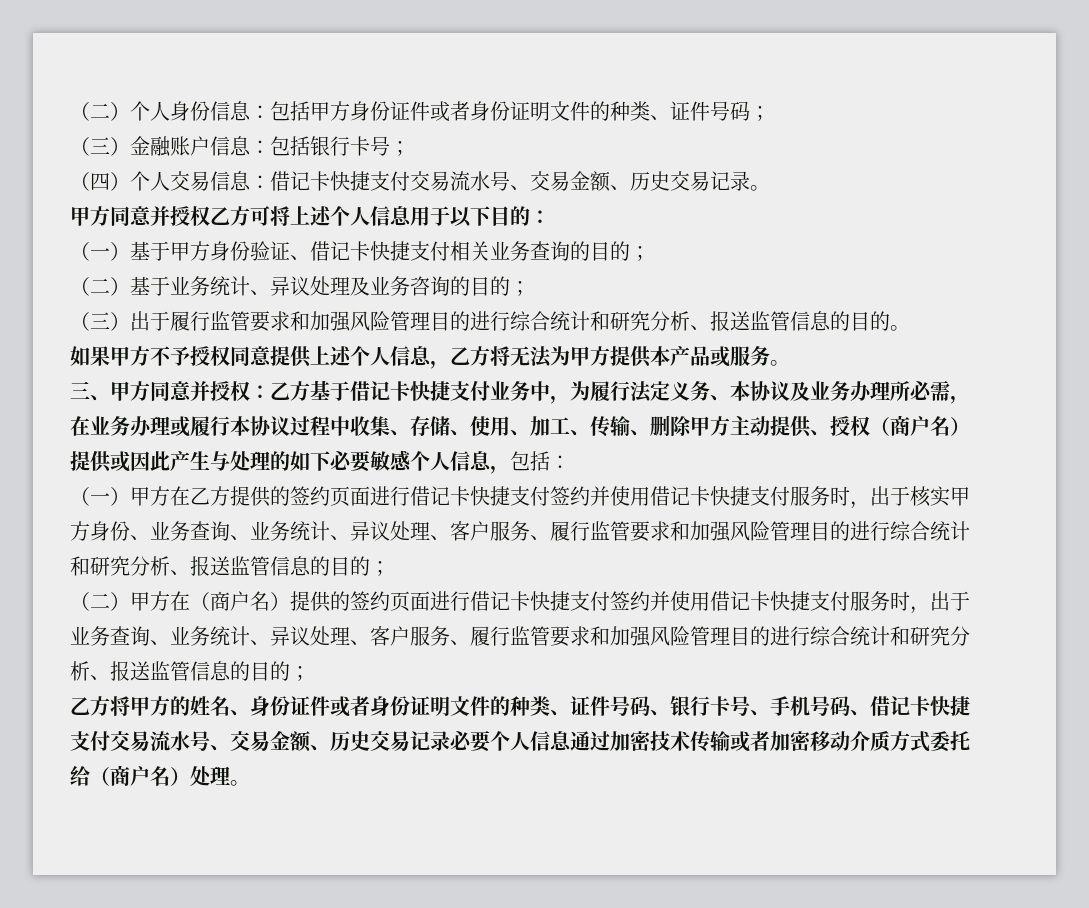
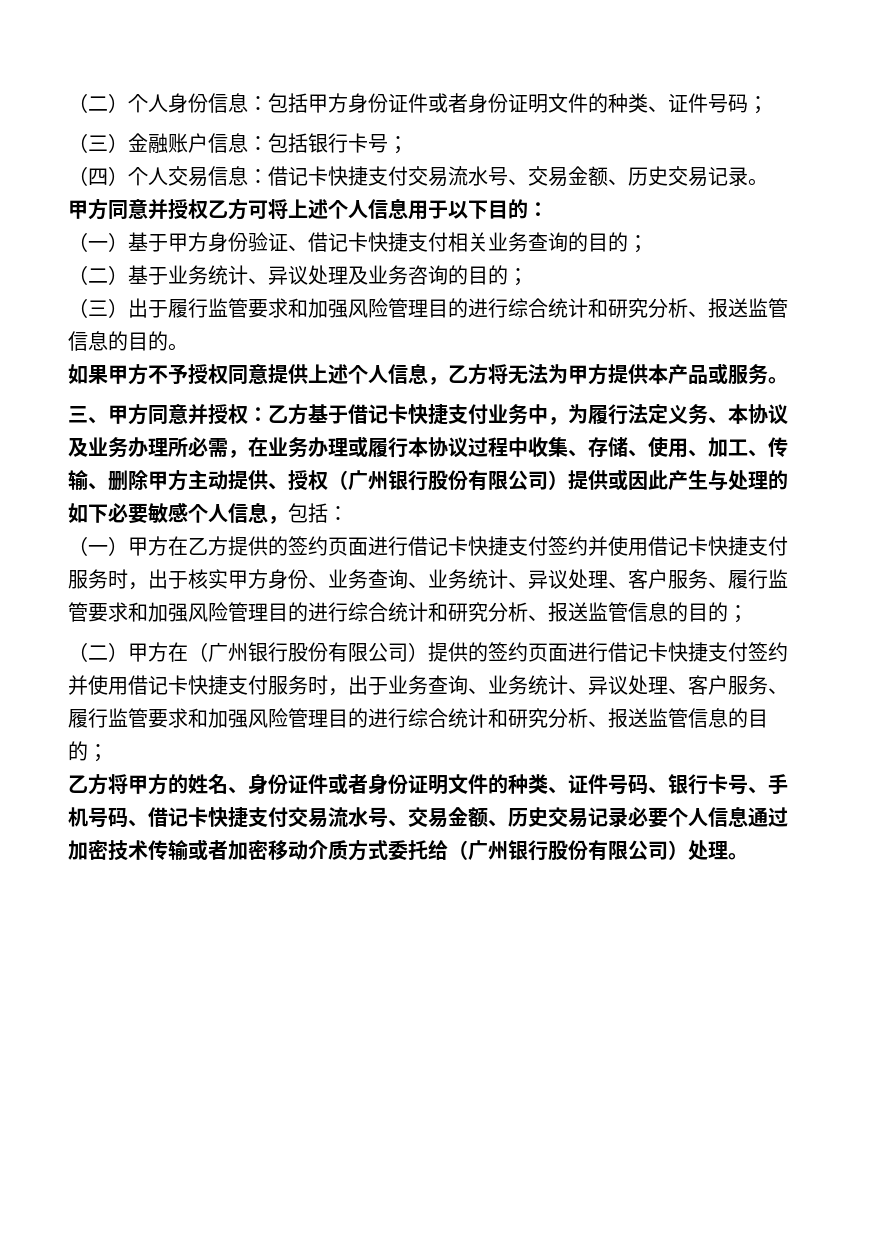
- 三、甲方同意并授权：乙方基于借记卡快捷支付业务中，为履行法定义务、本协议及业务办理所必需，在业务办理或履行本协议过程中收集、存储、使用、加工、传输、删除甲方主动提供、授权（商户名）提供或因此产生与处理的如下必要敏感个人信息，包括：
+ 三、甲方同意并授权：乙方基于借记卡快捷支付业务中，为履行法定义务、本协议及业务办理所必需，在业务办理或履行本协议过程中收集、存储、使用、加工、传输、删除甲方主动提供、授权（广州银行股份有限公司）提供或因此产生与处理的如下必要敏感个人信息，包括：
- （二）甲方在（商户名）提供的签约页面进行借记卡快捷支付签约并使用借记卡快捷支付服务时，出于业务查询、业务统计、异议处理、客户服务、履行监管要求和加强风险管理目的进行综合统计和研究分析、报送监管信息的目的；
+ （二）甲方在（广州银行股份有限公司）提供的签约页面进行借记卡快捷支付签约并使用借记卡快捷支付服务时，出于业务查询、业务统计、异议处理、客户服务、履行监管要求和加强风险管理目的进行综合统计和研究分析、报送监管信息的目的；
- 乙方将甲方的姓名、身份证件或者身份证明文件的种类、证件号码、银行卡号、手机号码、借记卡快捷支付交易流水号、交易金额、历史交易记录必要个人信息通过加密技术传输或者加密移动介质方式委托给（商户名）处理。
+ 乙方将甲方的姓名、身份证件或者身份证明文件的种类、证件号码、银行卡号、手机号码、借记卡快捷支付交易流水号、交易金额、历史交易记录必要个人信息通过加密技术传输或者加密移动介质方式委托给（广州银行股份有限公司）处理。

